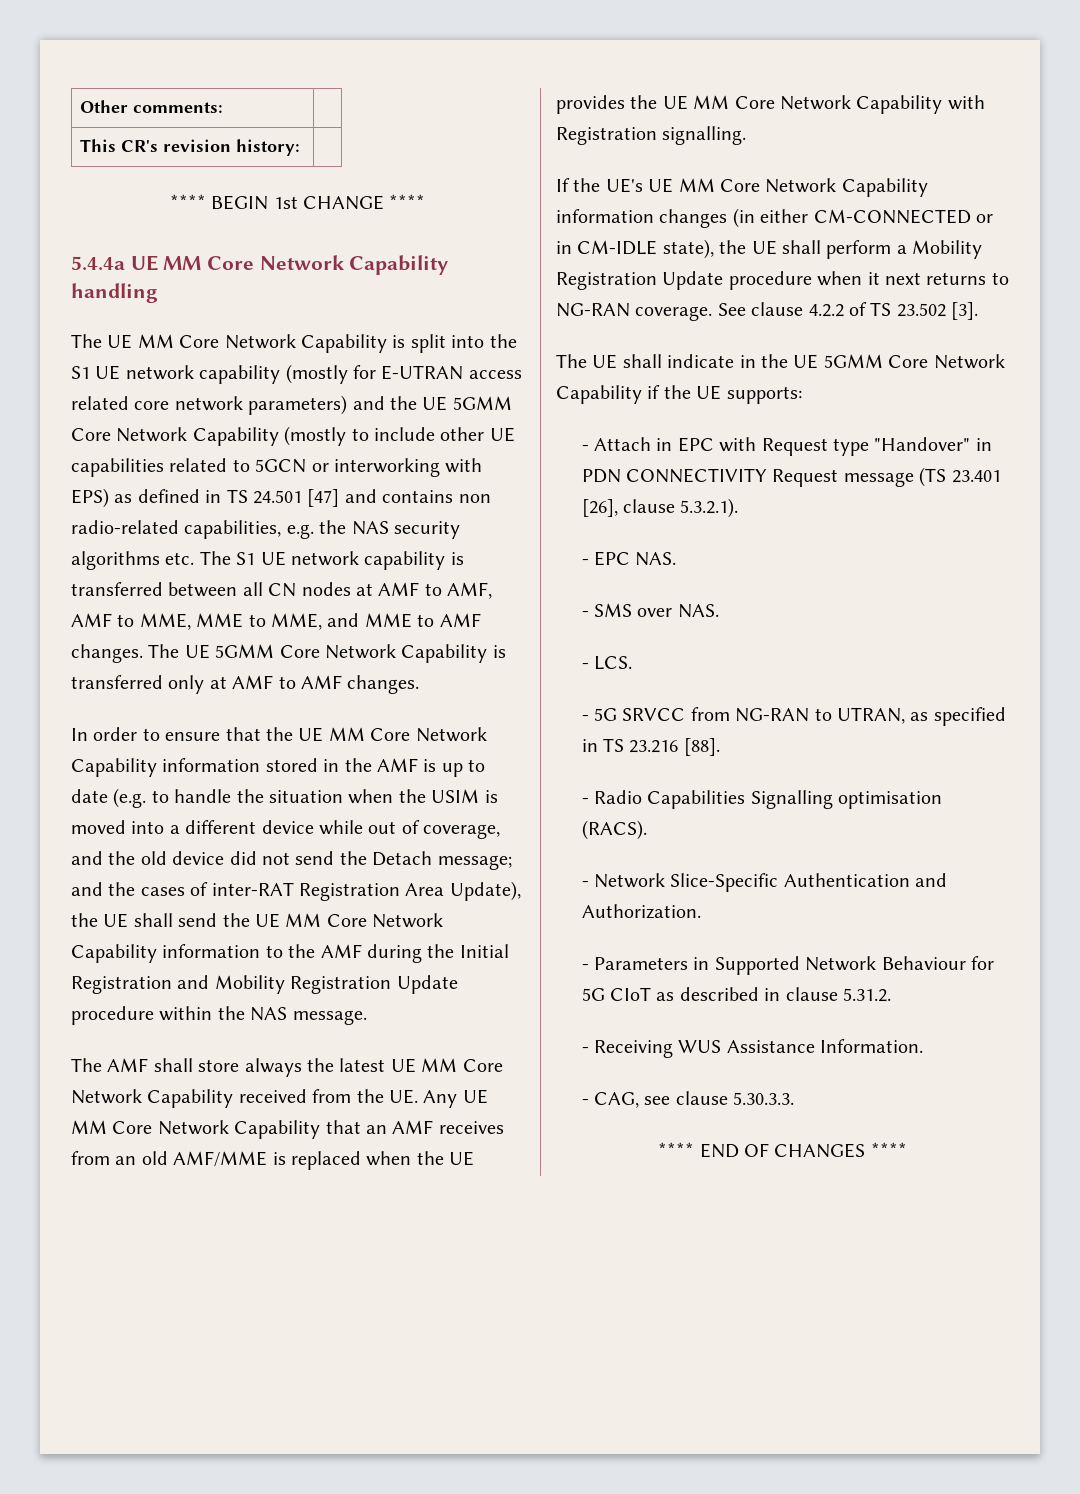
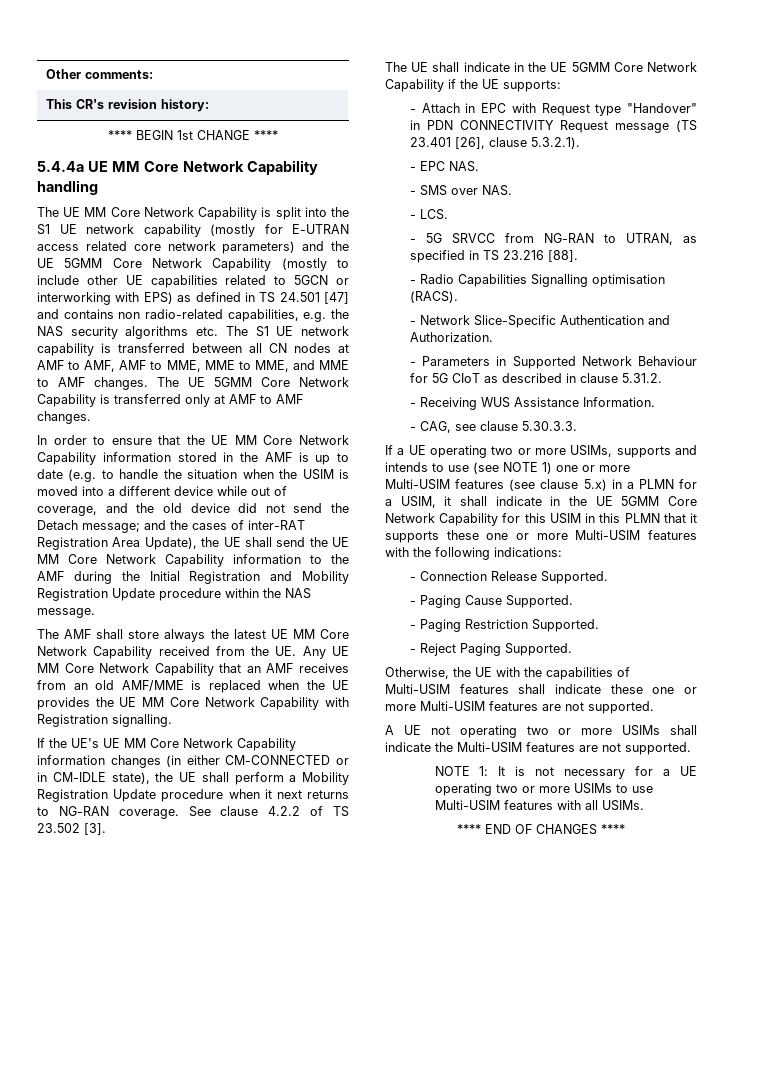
+ If a UE operating two or more USIMs, supports and intends to use (see NOTE 1) one or more Multi-USIM features (see clause 5.x) in a PLMN for a USIM, it shall indicate in the UE 5GMM Core Network Capability for this USIM in this PLMN that it supports these one or more Multi-USIM features with the following indications:
+ - Connection Release Supported.
+ - Paging Cause Supported.
+ - Paging Restriction Supported.
+ - Reject Paging Supported.
+ Otherwise, the UE with the capabilities of Multi-USIM features shall indicate these one or more Multi-USIM features are not supported.
+ A UE not operating two or more USIMs shall indicate the Multi-USIM features are not supported.
+ NOTE 1: It is not necessary for a UE operating two or more USIMs to use Multi-USIM features with all USIMs.

